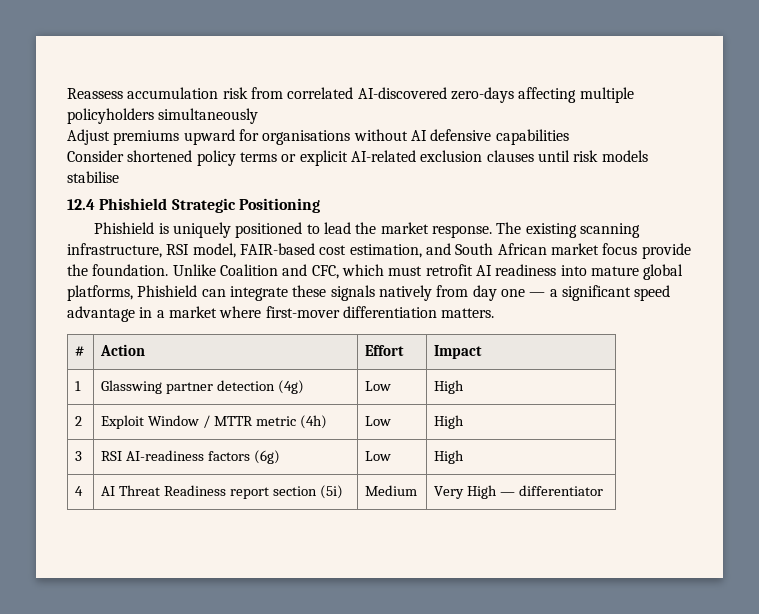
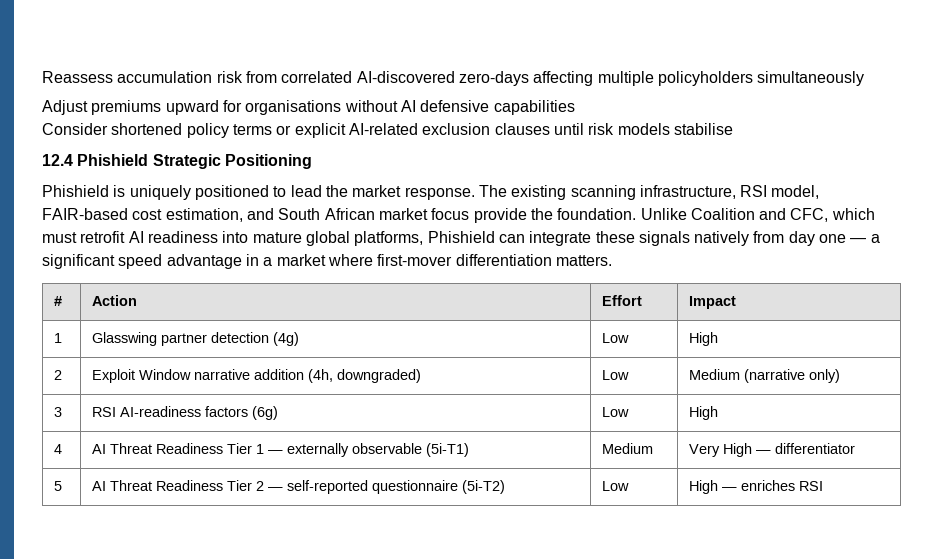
- 2 | Exploit Window / MTTR metric (4h) | Low | High
+ 2 | Exploit Window narrative addition (4h, downgraded) | Low | Medium (narrative only)
- 4 | AI Threat Readiness report section (5i) | Medium | Very High — differentiator
+ 4 | AI Threat Readiness Tier 1 — externally observable (5i-T1) | Medium | Very High — differentiator
+ 5 | AI Threat Readiness Tier 2 — self-reported questionnaire (5i-T2) | Low | High — enriches RSI

